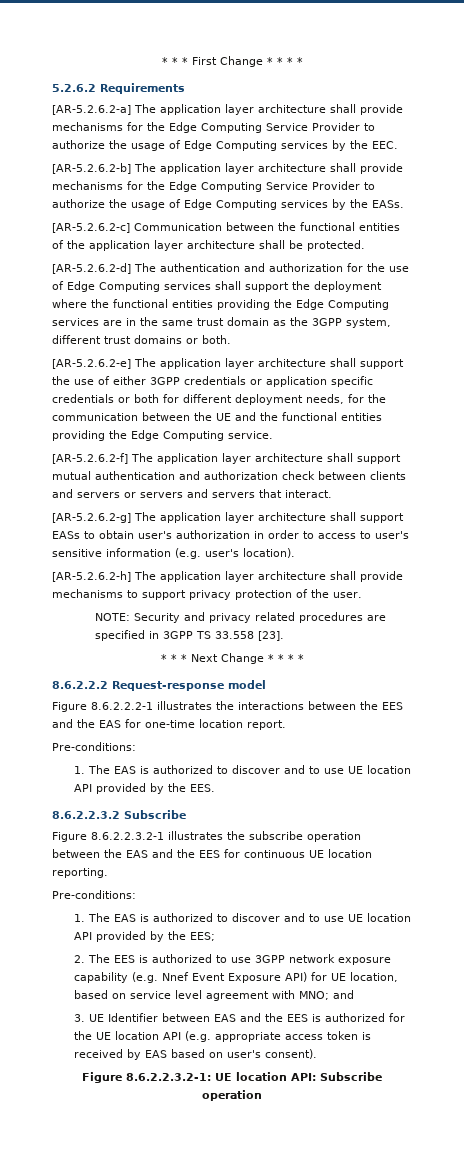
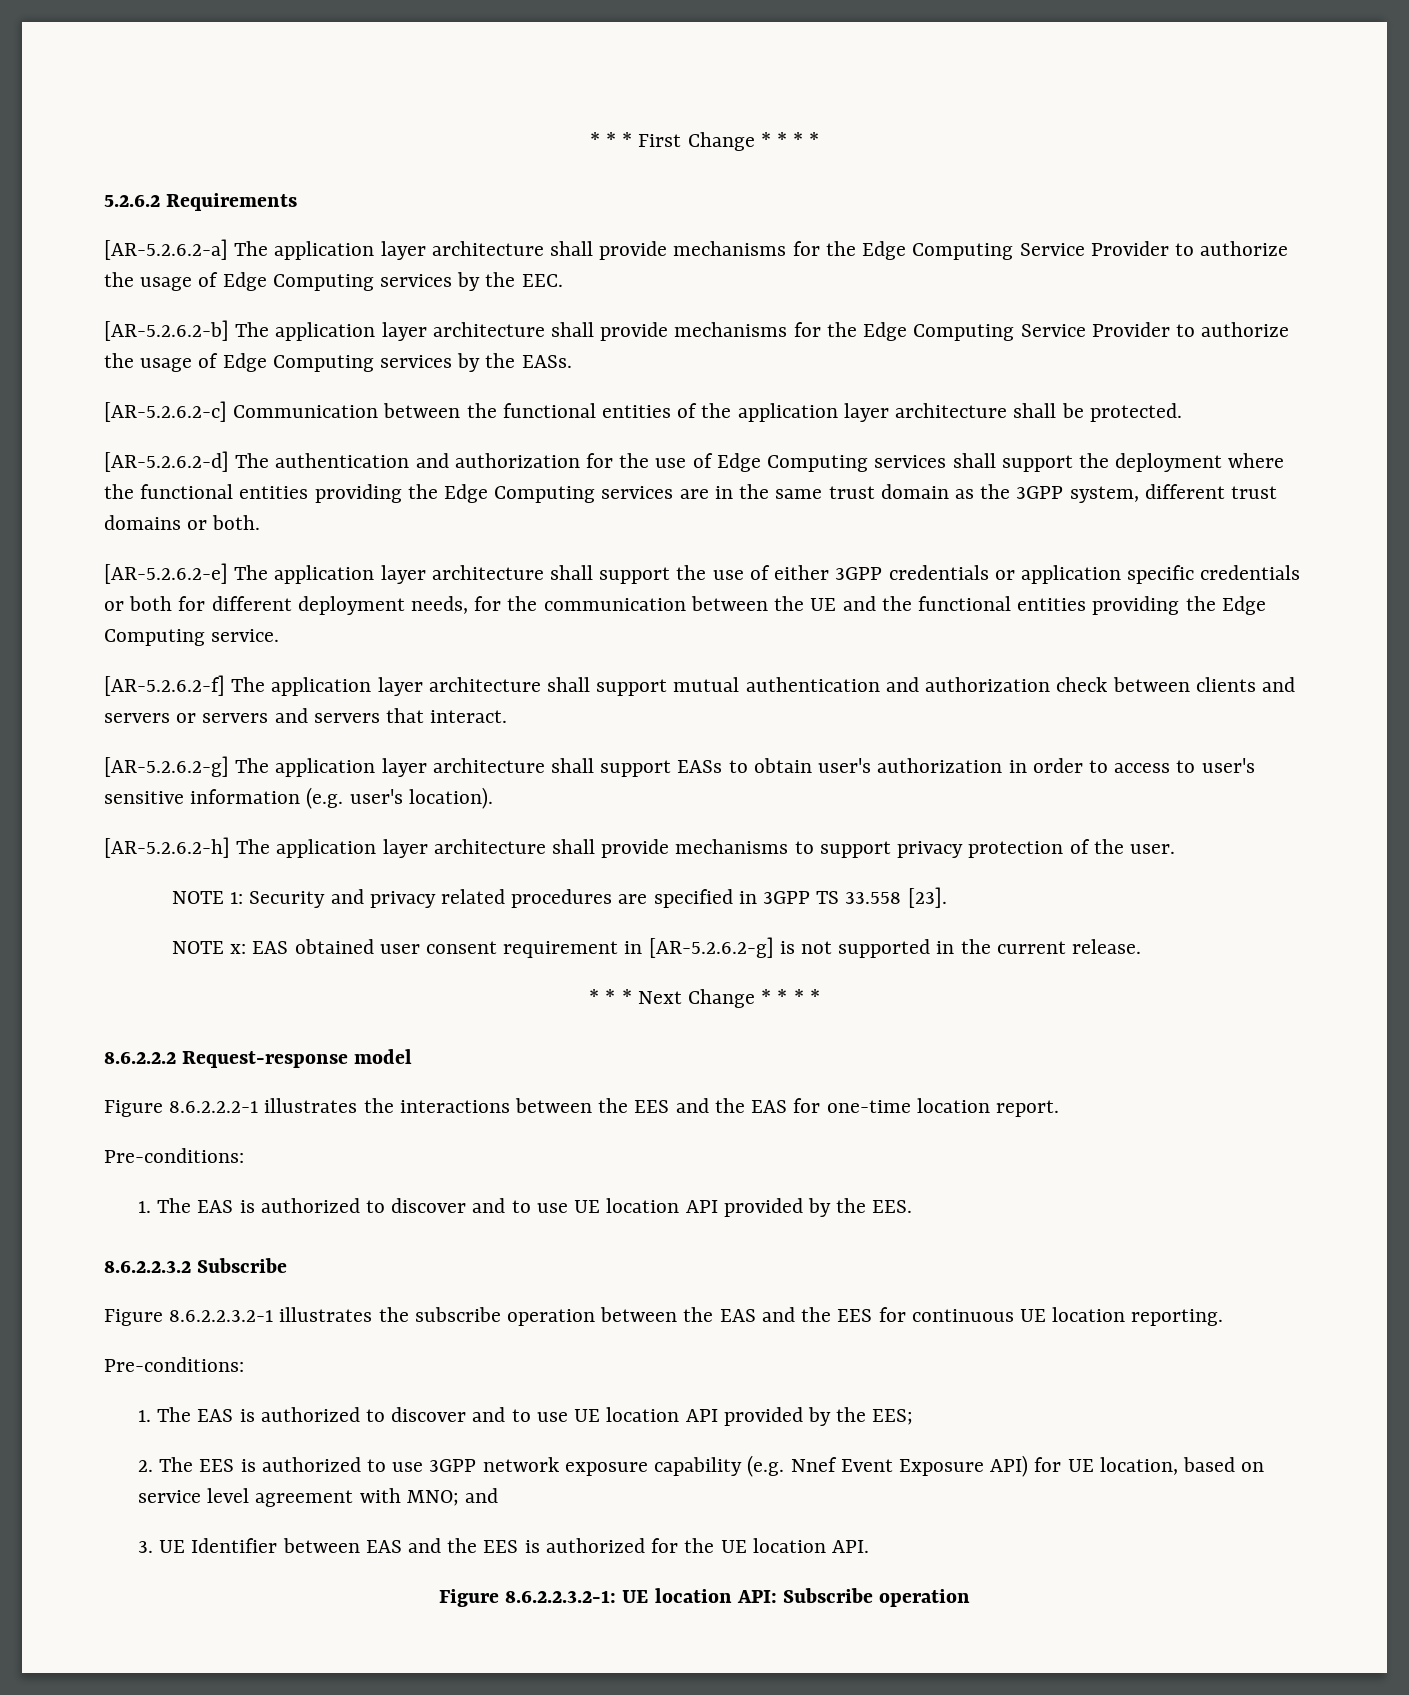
- NOTE: Security and privacy related procedures are specified in 3GPP TS 33.558 [23].
+ NOTE 1: Security and privacy related procedures are specified in 3GPP TS 33.558 [23].
+ NOTE x: EAS obtained user consent requirement in [AR-5.2.6.2-g] is not supported in the current release.
- 3. UE Identifier between EAS and the EES is authorized for the UE location API (e.g. appropriate access token is received by EAS based on user's consent).
+ 3. UE Identifier between EAS and the EES is authorized for the UE location API.

